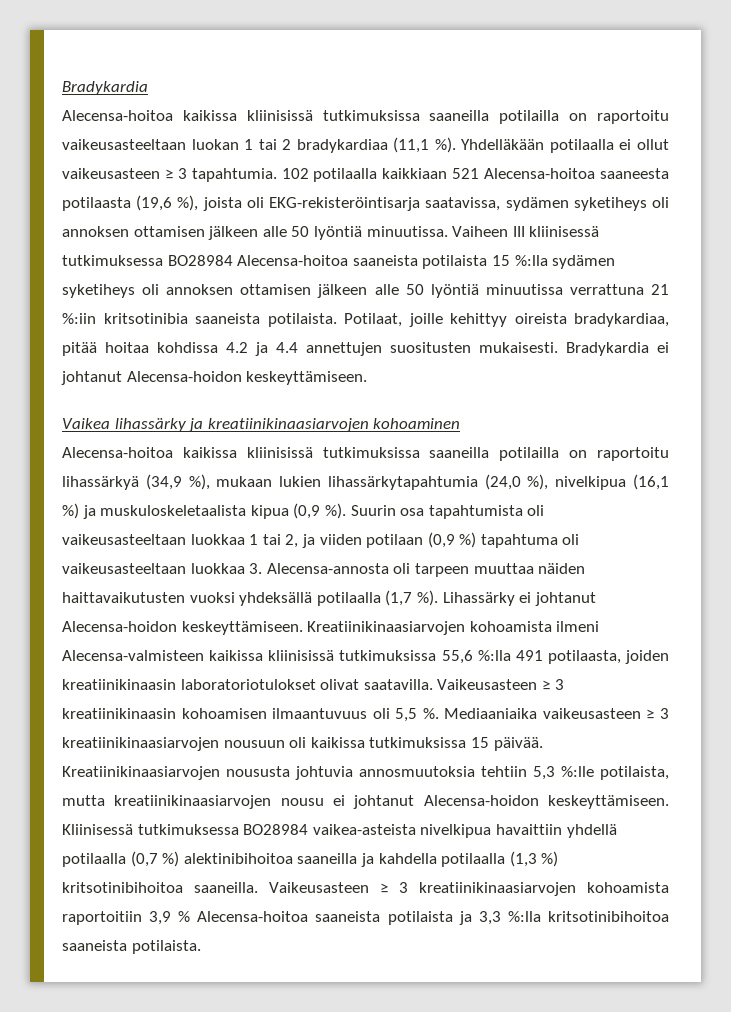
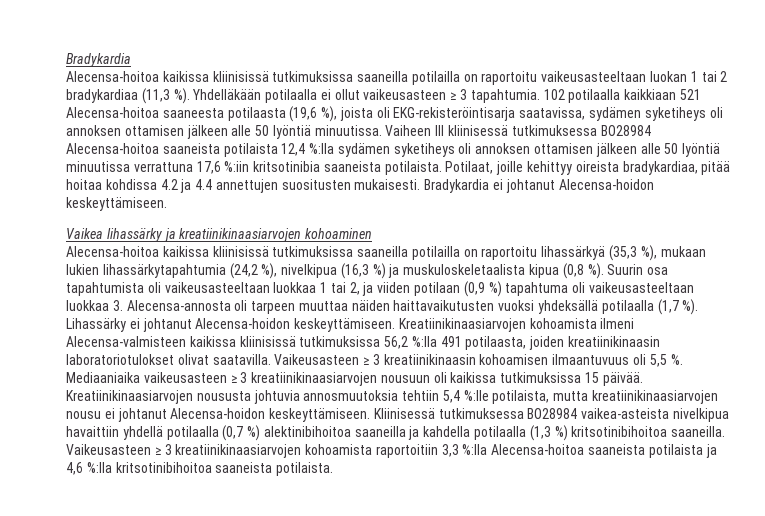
- Alecensa-hoitoa kaikissa kliinisissä tutkimuksissa saaneilla potilailla on raportoitu vaikeusasteeltaan luokan 1 tai 2 bradykardiaa (11,1 %).
+ Alecensa-hoitoa kaikissa kliinisissä tutkimuksissa saaneilla potilailla on raportoitu vaikeusasteeltaan luokan 1 tai 2 bradykardiaa (11,3 %).
- Vaiheen III kliinisessä tutkimuksessa BO28984 Alecensa-hoitoa saaneista potilaista 15 %:lla sydämen syketiheys oli annoksen ottamisen jälkeen alle 50 lyöntiä minuutissa verrattuna 21 %:iin kritsotinibia saaneista potilaista.
+ Vaiheen III kliinisessä tutkimuksessa BO28984 Alecensa-hoitoa saaneista potilaista 12,4 %:lla sydämen syketiheys oli annoksen ottamisen jälkeen alle 50 lyöntiä minuutissa verrattuna 17,6 %:iin kritsotinibia saaneista potilaista.
- Alecensa-hoitoa kaikissa kliinisissä tutkimuksissa saaneilla potilailla on raportoitu lihassärkyä (34,9 %), mukaan lukien lihassärkytapahtumia (24,0 %), nivelkipua (16,1 %) ja muskuloskeletaalista kipua (0,9 %).
+ Alecensa-hoitoa kaikissa kliinisissä tutkimuksissa saaneilla potilailla on raportoitu lihassärkyä (35,3 %), mukaan lukien lihassärkytapahtumia (24,2 %), nivelkipua (16,3 %) ja muskuloskeletaalista kipua (0,8 %).
- Kreatiinikinaasiarvojen kohoamista ilmeni Alecensa-valmisteen kaikissa kliinisissä tutkimuksissa 55,6 %:lla 491 potilaasta, joiden kreatiinikinaasin laboratoriotulokset olivat saatavilla.
+ Kreatiinikinaasiarvojen kohoamista ilmeni Alecensa-valmisteen kaikissa kliinisissä tutkimuksissa 56,2 %:lla 491 potilaasta, joiden kreatiinikinaasin laboratoriotulokset olivat saatavilla.
- Kreatiinikinaasiarvojen noususta johtuvia annosmuutoksia tehtiin 5,3 %:lle potilaista, mutta kreatiinikinaasiarvojen nousu ei johtanut Alecensa-hoidon keskeyttämiseen.
+ Kreatiinikinaasiarvojen noususta johtuvia annosmuutoksia tehtiin 5,4 %:lle potilaista, mutta kreatiinikinaasiarvojen nousu ei johtanut Alecensa-hoidon keskeyttämiseen.
- Vaikeusasteen ≥ 3 kreatiinikinaasiarvojen kohoamista raportoitiin 3,9 % Alecensa-hoitoa saaneista potilaista ja 3,3 %:lla kritsotinibihoitoa saaneista potilaista.
+ Vaikeusasteen ≥ 3 kreatiinikinaasiarvojen kohoamista raportoitiin 3,3 %:lla Alecensa-hoitoa saaneista potilaista ja 4,6 %:lla kritsotinibihoitoa saaneista potilaista.

